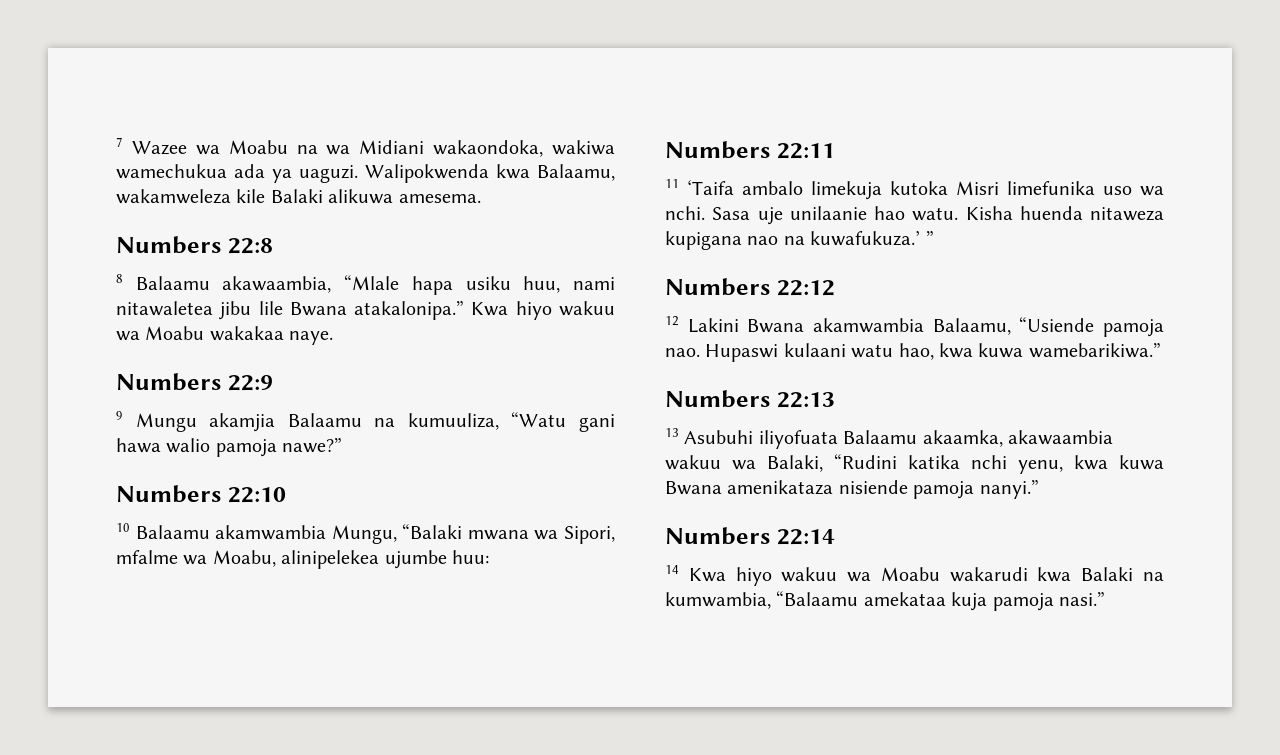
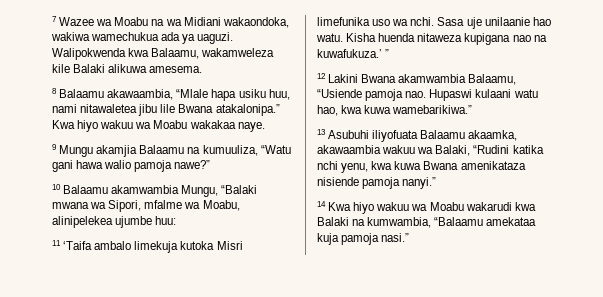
- Numbers 22:8
- Numbers 22:9
- Numbers 22:10
- Numbers 22:11
- Numbers 22:12
- Numbers 22:13
- Numbers 22:14

